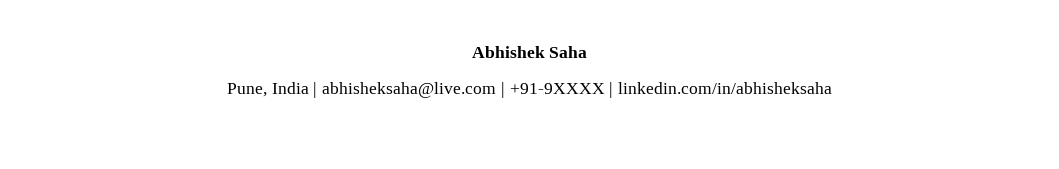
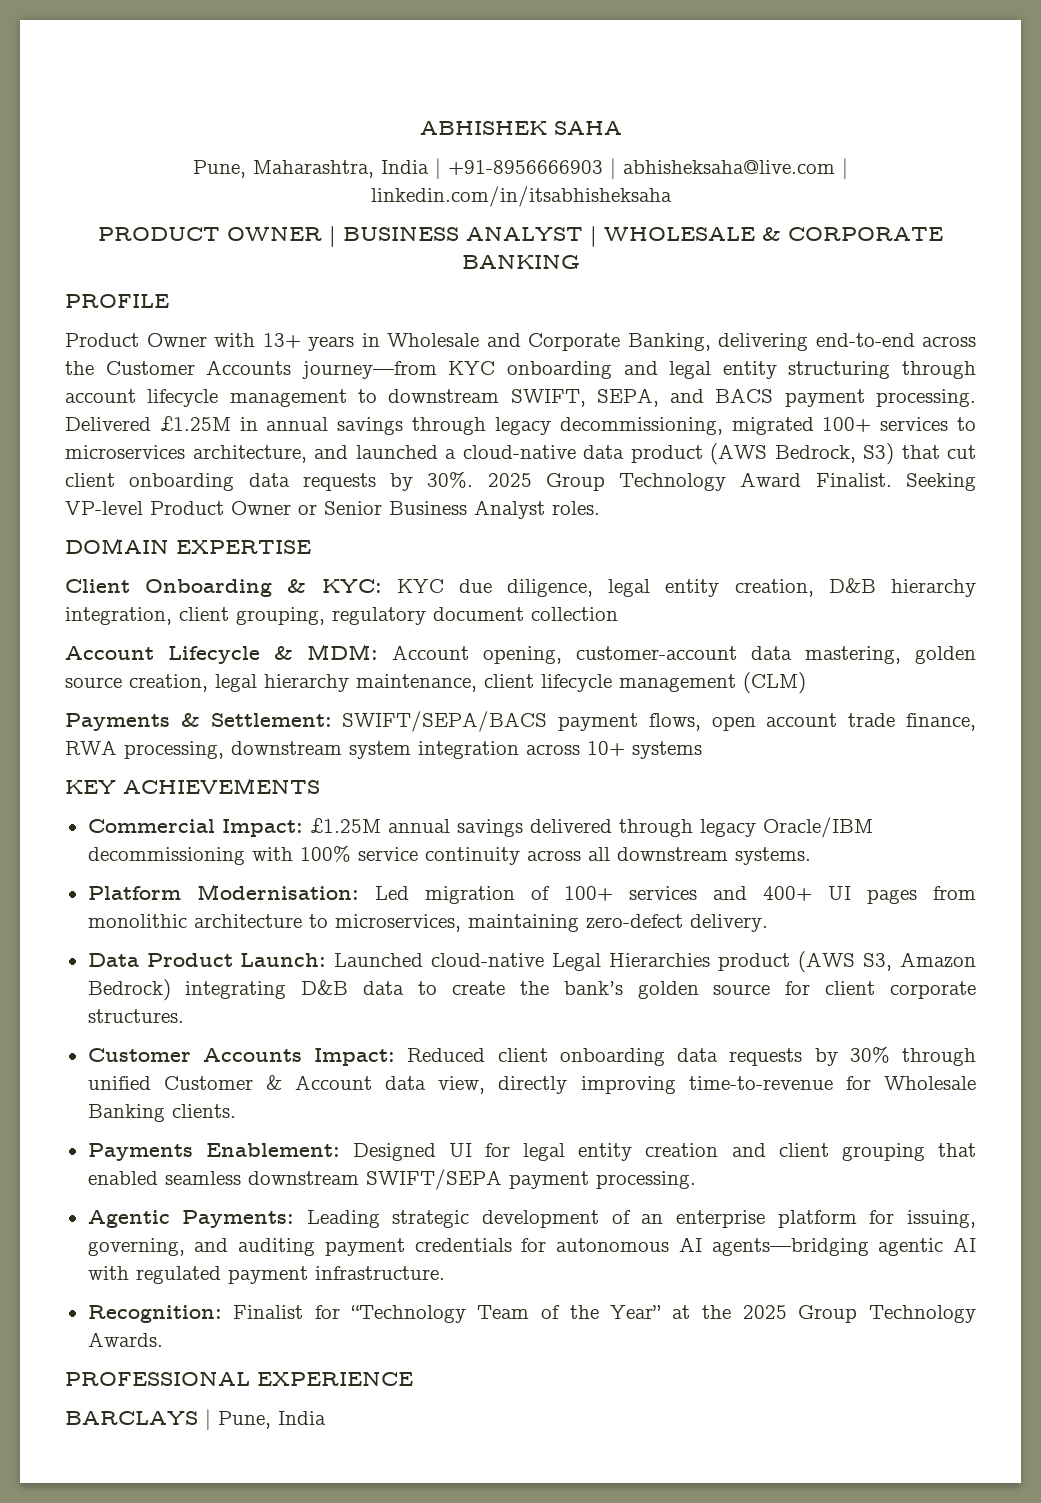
- Abhishek Saha
- Pune, India | abhisheksaha@live.com | +91-9XXXX | linkedin.com/in/abhisheksaha
+ ABHISHEK SAHA
+ Pune, Maharashtra, India | +91-8956666903 | abhisheksaha@live.com | linkedin.com/in/itsabhisheksaha
+ PRODUCT OWNER | BUSINESS ANALYST | WHOLESALE & CORPORATE BANKING
+ PROFILE
+ Product Owner with 13+ years in Wholesale and Corporate Banking, delivering end-to-end across the Customer Accounts journey—from KYC onboarding and legal entity structuring through account lifecycle management to downstream SWIFT, SEPA, and BACS payment processing. Delivered £1.25M in annual savings through legacy decommissioning, migrated 100+ services to microservices architecture, and launched a cloud-native data product (AWS Bedrock, S3) that cut client onboarding data requests by 30%. 2025 Group Technology Award Finalist. Seeking VP-level Product Owner or Senior Business Analyst roles.
+ DOMAIN EXPERTISE
+ Client Onboarding & KYC: KYC due diligence, legal entity creation, D&B hierarchy integration, client grouping, regulatory document collection
+ Account Lifecycle & MDM: Account opening, customer-account data mastering, golden source creation, legal hierarchy maintenance, client lifecycle management (CLM)
+ Payments & Settlement: SWIFT/SEPA/BACS payment flows, open account trade finance, RWA processing, downstream system integration across 10+ systems
+ KEY ACHIEVEMENTS
+ Commercial Impact: £1.25M annual savings delivered through legacy Oracle/IBM decommissioning with 100% service continuity across all downstream systems.
+ Platform Modernisation: Led migration of 100+ services and 400+ UI pages from monolithic architecture to microservices, maintaining zero-defect delivery.
+ Data Product Launch: Launched cloud-native Legal Hierarchies product (AWS S3, Amazon Bedrock) integrating D&B data to create the bank’s golden source for client corporate structures.
+ Customer Accounts Impact: Reduced client onboarding data requests by 30% through unified Customer & Account data view, directly improving time-to-revenue for Wholesale Banking clients.
+ Payments Enablement: Designed UI for legal entity creation and client grouping that enabled seamless downstream SWIFT/SEPA payment processing.
+ Agentic Payments: Leading strategic development of an enterprise platform for issuing, governing, and auditing payment credentials for autonomous AI agents—bridging agentic AI with regulated payment infrastructure.
+ Recognition: Finalist for “Technology Team of the Year” at the 2025 Group Technology Awards.
+ PROFESSIONAL EXPERIENCE
+ BARCLAYS | Pune, India

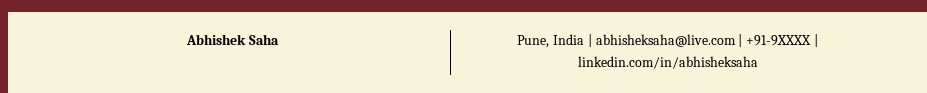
- ABHISHEK SAHA
- Pune, Maharashtra, India | +91-8956666903 | abhisheksaha@live.com | linkedin.com/in/itsabhisheksaha
- PRODUCT OWNER | BUSINESS ANALYST | WHOLESALE & CORPORATE BANKING
- PROFILE
- Product Owner with 13+ years in Wholesale and Corporate Banking, delivering end-to-end across the Customer Accounts journey—from KYC onboarding and legal entity structuring through account lifecycle management to downstream SWIFT, SEPA, and BACS payment processing. Delivered £1.25M in annual savings through legacy decommissioning, migrated 100+ services to microservices architecture, and launched a cloud-native data product (AWS Bedrock, S3) that cut client onboarding data requests by 30%. 2025 Group Technology Award Finalist. Seeking VP-level Product Owner or Senior Business Analyst roles.
- DOMAIN EXPERTISE
- Client Onboarding & KYC: KYC due diligence, legal entity creation, D&B hierarchy integration, client grouping, regulatory document collection
- Account Lifecycle & MDM: Account opening, customer-account data mastering, golden source creation, legal hierarchy maintenance, client lifecycle management (CLM)
- Payments & Settlement: SWIFT/SEPA/BACS payment flows, open account trade finance, RWA processing, downstream system integration across 10+ systems
- KEY ACHIEVEMENTS
- Commercial Impact: £1.25M annual savings delivered through legacy Oracle/IBM decommissioning with 100% service continuity across all downstream systems.
- Platform Modernisation: Led migration of 100+ services and 400+ UI pages from monolithic architecture to microservices, maintaining zero-defect delivery.
- Data Product Launch: Launched cloud-native Legal Hierarchies product (AWS S3, Amazon Bedrock) integrating D&B data to create the bank’s golden source for client corporate structures.
- Customer Accounts Impact: Reduced client onboarding data requests by 30% through unified Customer & Account data view, directly improving time-to-revenue for Wholesale Banking clients.
- Payments Enablement: Designed UI for legal entity creation and client grouping that enabled seamless downstream SWIFT/SEPA payment processing.
- Agentic Payments: Leading strategic development of an enterprise platform for issuing, governing, and auditing payment credentials for autonomous AI agents—bridging agentic AI with regulated payment infrastructure.
- Recognition: Finalist for “Technology Team of the Year” at the 2025 Group Technology Awards.
- PROFESSIONAL EXPERIENCE
- BARCLAYS | Pune, India
+ Abhishek Saha
+ Pune, India | abhisheksaha@live.com | +91-9XXXX | linkedin.com/in/abhisheksaha

